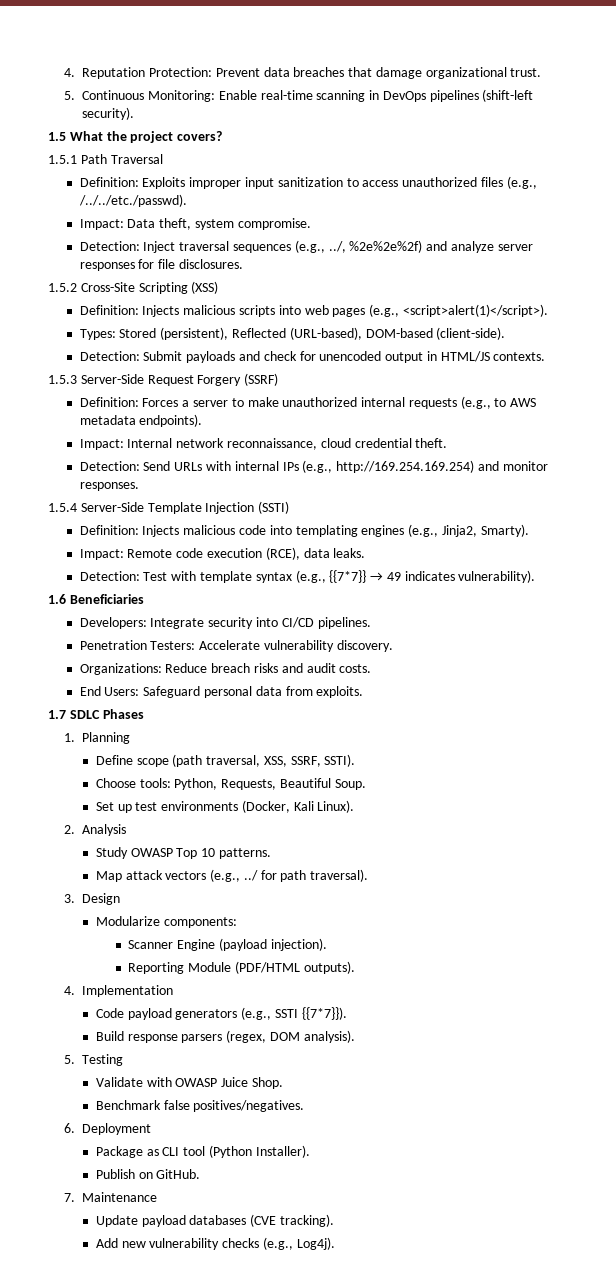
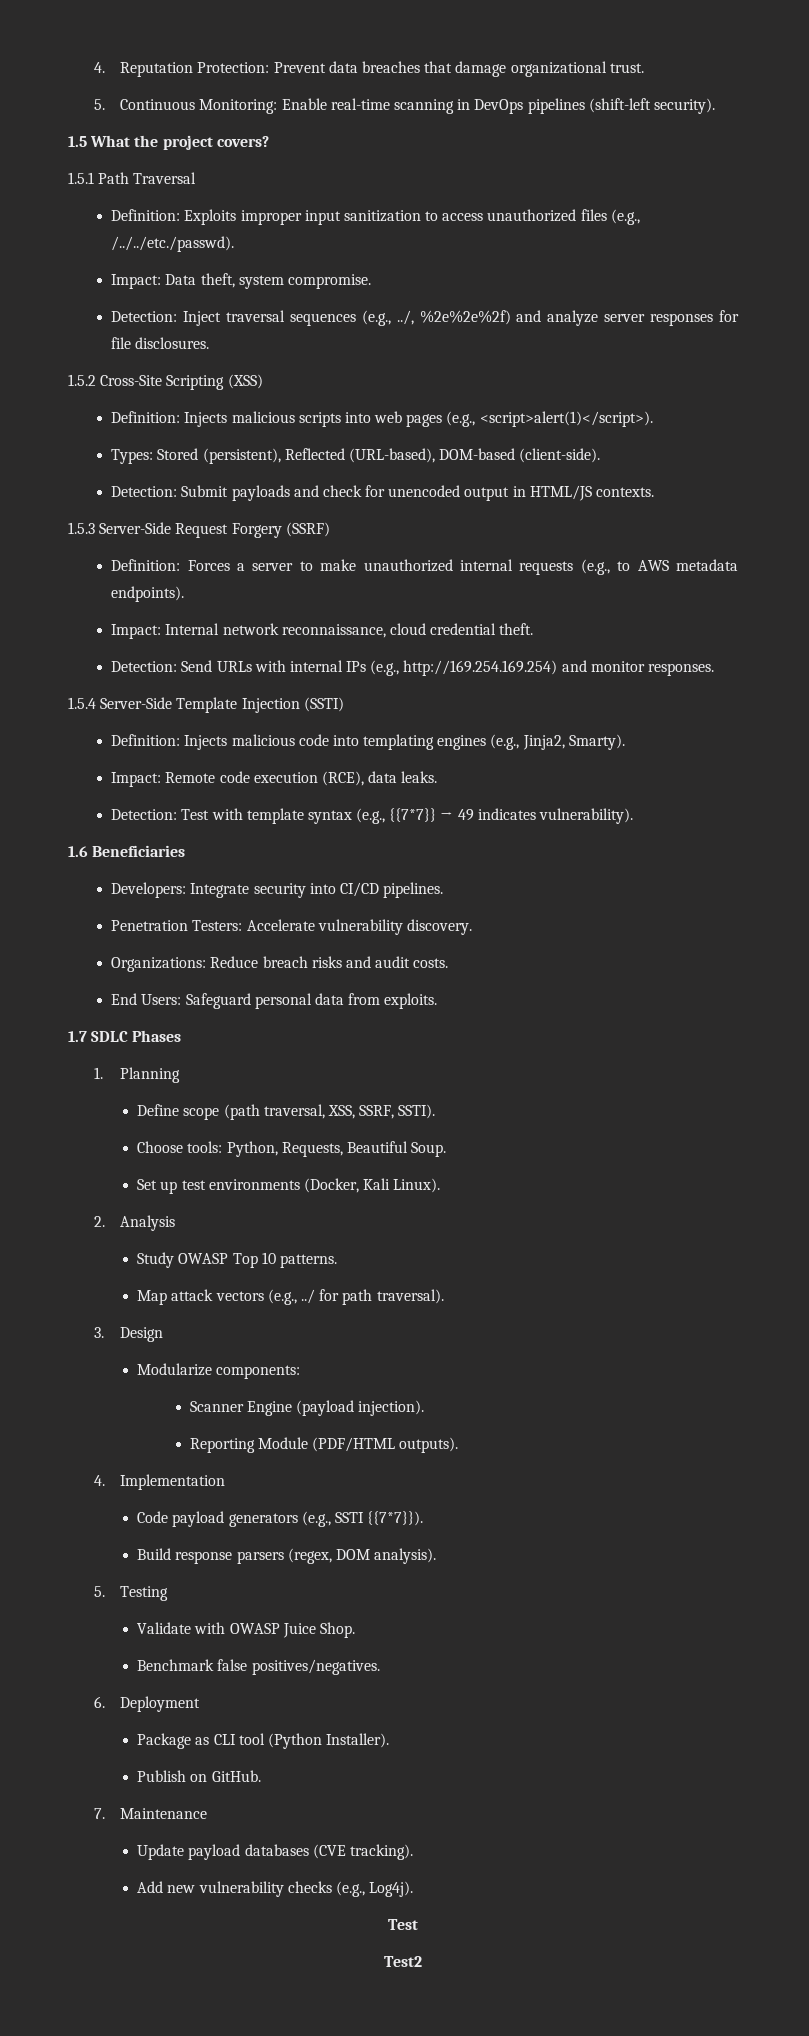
  Add new vulnerability checks (e.g., Log4j).
+ Test
+ Test2

